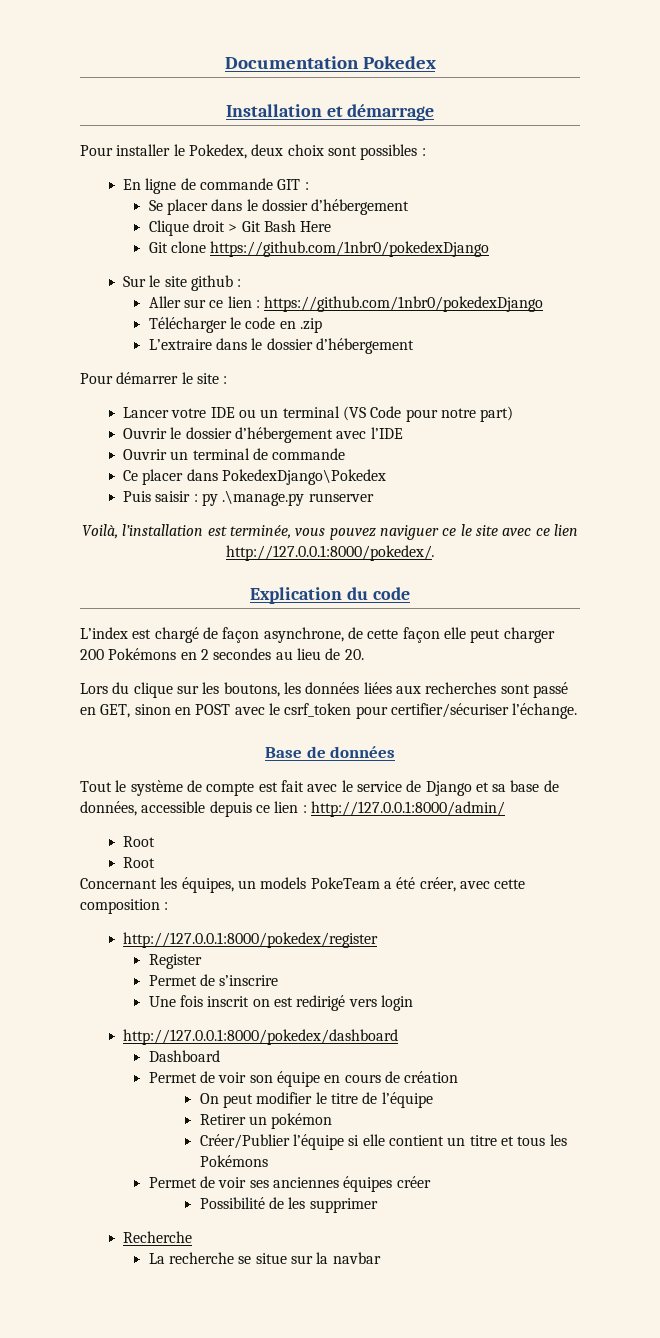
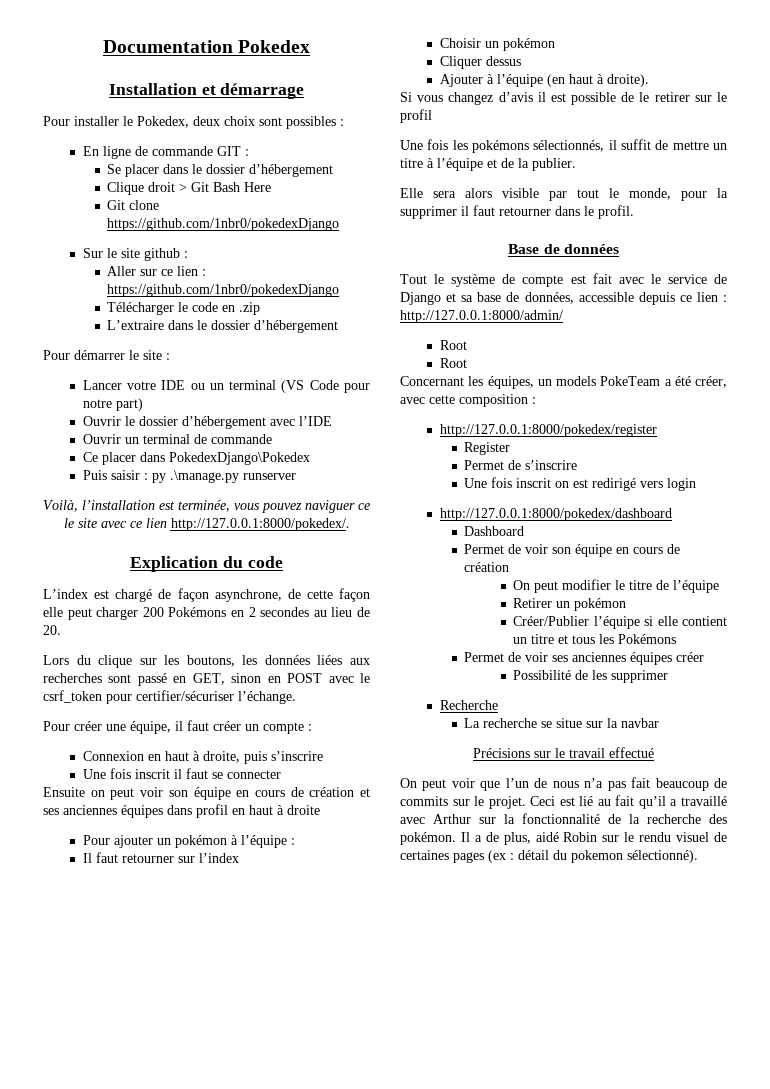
+ Pour créer une équipe, il faut créer un compte :
+ Connexion en haut à droite, puis s’inscrire
+ Une fois inscrit il faut se connecter
+ Ensuite on peut voir son équipe en cours de création et ses anciennes équipes dans profil en haut à droite
+ Pour ajouter un pokémon à l’équipe :
+ Il faut retourner sur l’index
+ Choisir un pokémon
+ Cliquer dessus
+ Ajouter à l’équipe (en haut à droite).
+ Si vous changez d’avis il est possible de le retirer sur le profil
+ Une fois les pokémons sélectionnés, il suffit de mettre un titre à l’équipe et de la publier.
+ Elle sera alors visible par tout le monde, pour la supprimer il faut retourner dans le profil.
+ Précisions sur le travail effectué
+ On peut voir que l’un de nous n’a pas fait beaucoup de commits sur le projet. Ceci est lié au fait qu’il a travaillé avec Arthur sur la fonctionnalité de la recherche des pokémon. Il a de plus, aidé Robin sur le rendu visuel de certaines pages (ex : détail du pokemon sélectionné).

